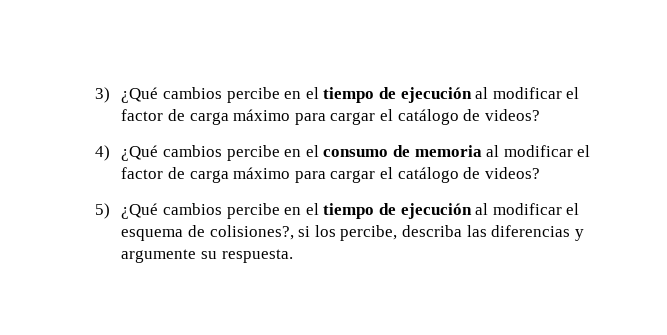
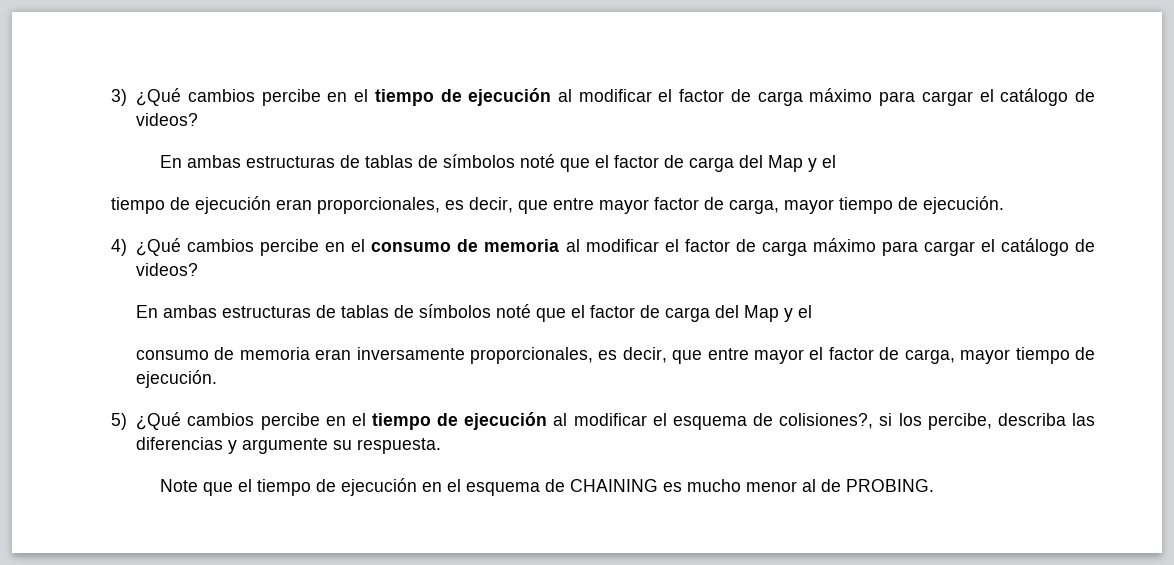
  3) ¿Qué cambios percibe en el tiempo de ejecución al modificar el factor de carga máximo para cargar el catálogo de videos?
+ En ambas estructuras de tablas de símbolos noté que el factor de carga del Map y el
+ tiempo de ejecución eran proporcionales, es decir, que entre mayor factor de carga, mayor tiempo de ejecución.
  4) ¿Qué cambios percibe en el consumo de memoria al modificar el factor de carga máximo para cargar el catálogo de videos?
+ En ambas estructuras de tablas de símbolos noté que el factor de carga del Map y el
+ consumo de memoria eran inversamente proporcionales, es decir, que entre mayor el factor de carga, mayor tiempo de ejecución.
+ Note que el tiempo de ejecución en el esquema de CHAINING es mucho menor al de PROBING.

